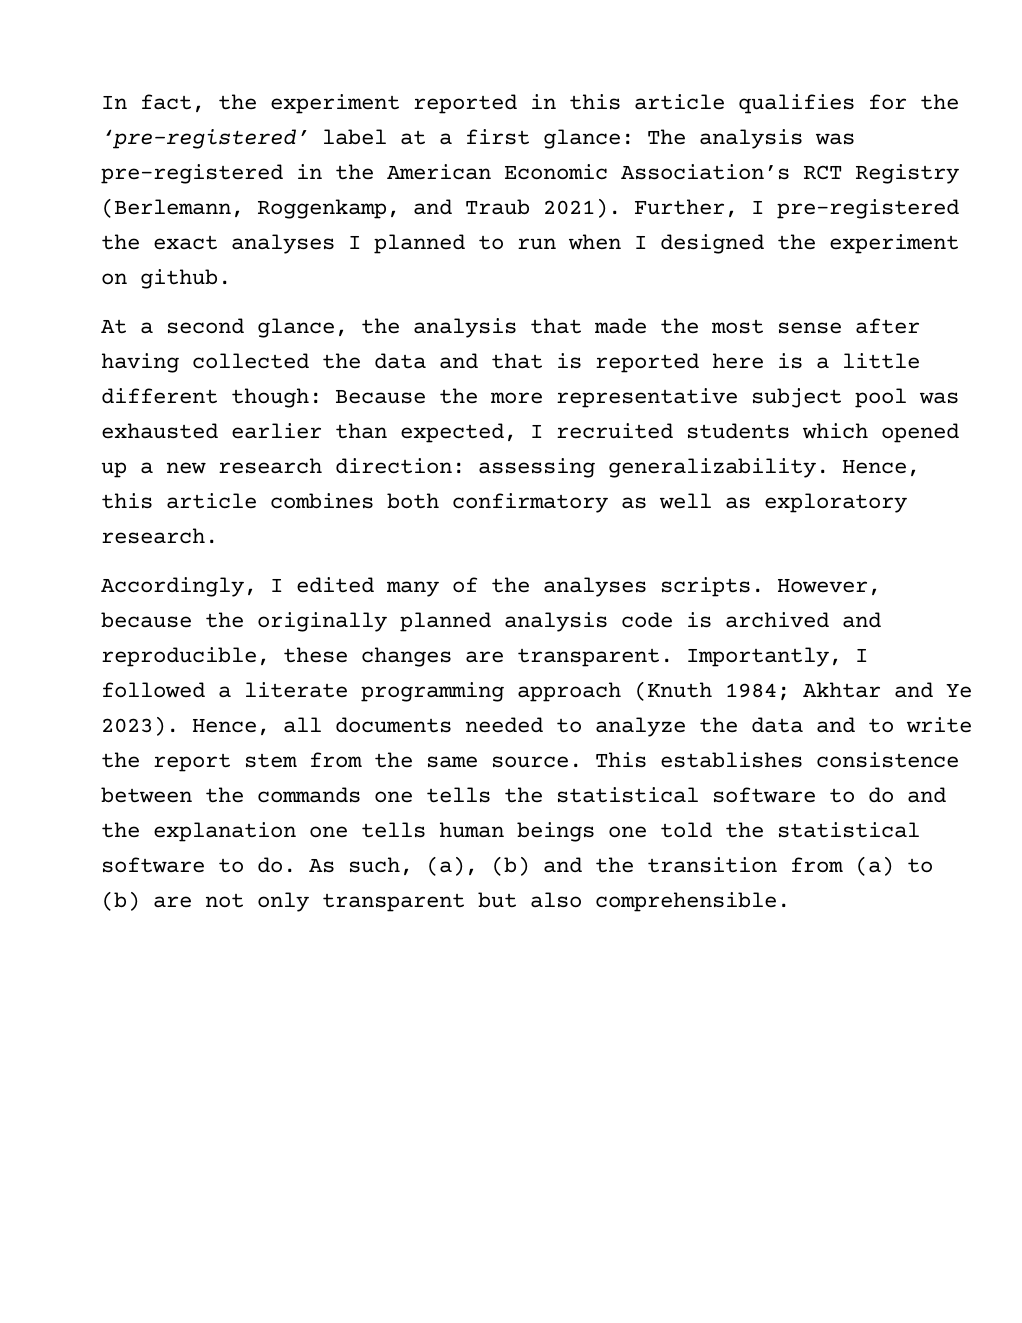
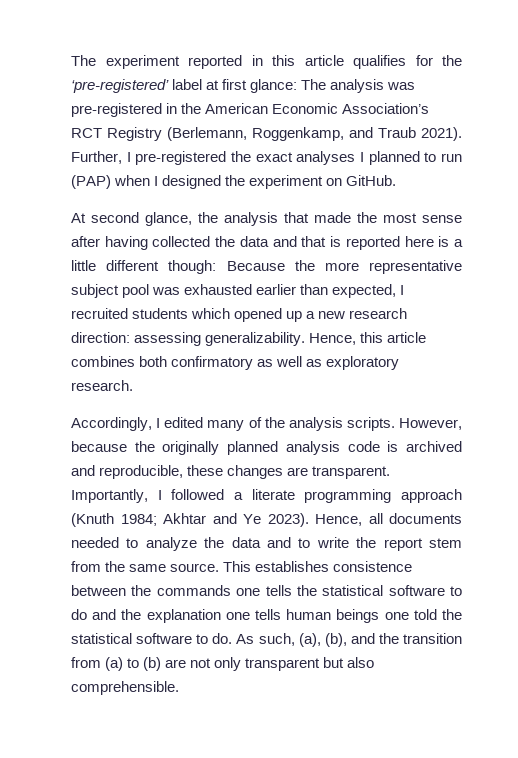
- In fact, the experiment reported in this article qualifies for the ‘pre-registered’ label at a first glance: The analysis was pre-registered in the American Economic Association’s RCT Registry (Berlemann, Roggenkamp, and Traub 2021).
+ The experiment reported in this article qualifies for the ‘pre-registered’ label at first glance: The analysis was pre-registered in the American Economic Association’s RCT Registry (Berlemann, Roggenkamp, and Traub 2021).
- Further, I pre-registered the exact analyses I planned to run when I designed the experiment on github.
+ Further, I pre-registered the exact analyses I planned to run (PAP) when I designed the experiment on GitHub.
- At a second glance, the analysis that made the most sense after having collected the data and that is reported here is a little different though: Because the more representative subject pool was exhausted earlier than expected, I recruited students which opened up a new research direction: assessing generalizability.
+ At second glance, the analysis that made the most sense after having collected the data and that is reported here is a little different though: Because the more representative subject pool was exhausted earlier than expected, I recruited students which opened up a new research direction: assessing generalizability.
- Accordingly, I edited many of the analyses scripts.
+ Accordingly, I edited many of the analysis scripts.
- As such, (a), (b) and the transition from (a) to (b) are not only transparent but also comprehensible.
+ As such, (a), (b), and the transition from (a) to (b) are not only transparent but also comprehensible.

